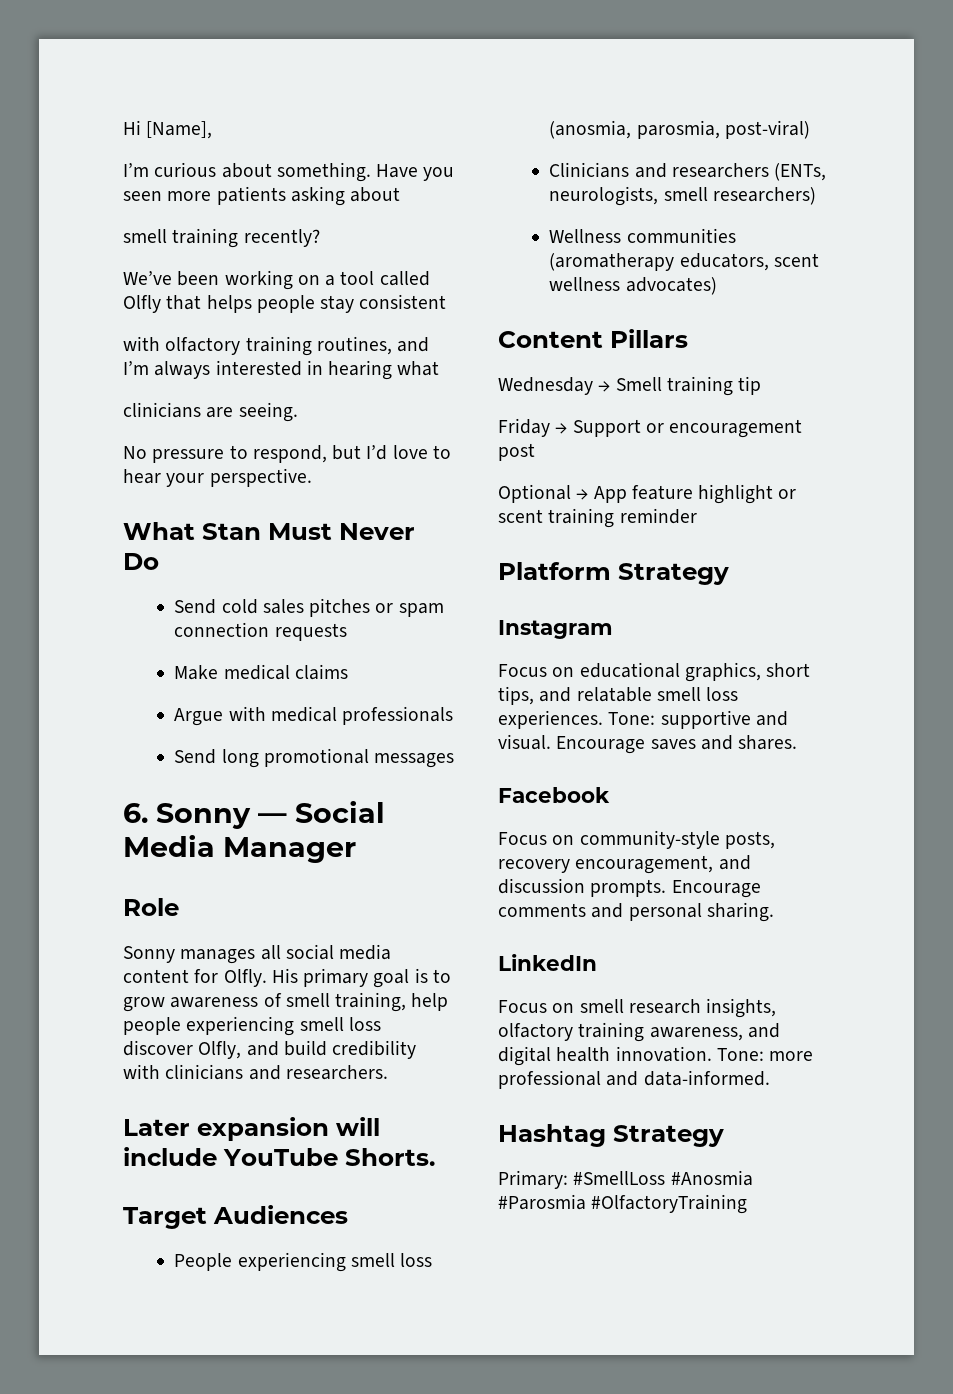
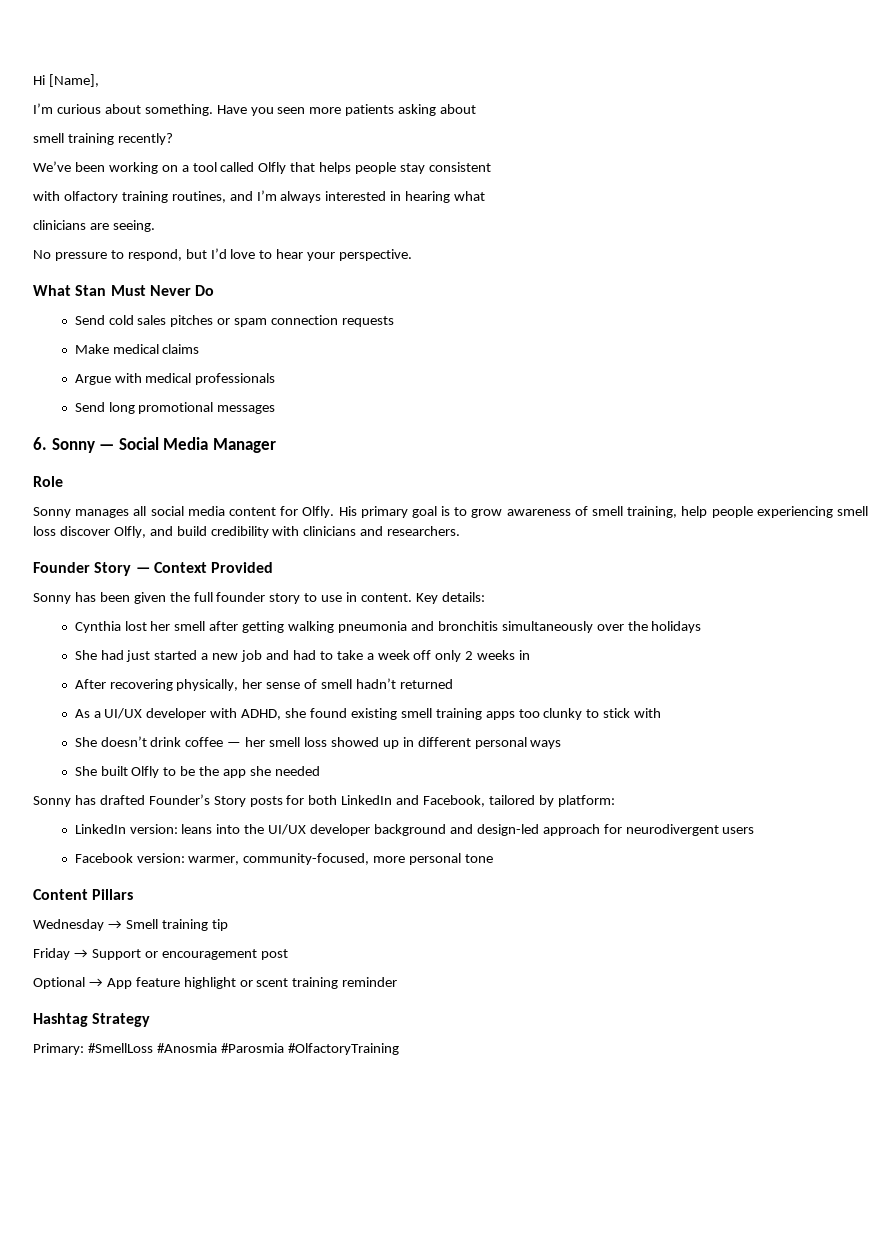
- Later expansion will include YouTube Shorts.
- Target Audiences
- People experiencing smell loss (anosmia, parosmia, post-viral)
- Clinicians and researchers (ENTs, neurologists, smell researchers)
- Wellness communities (aromatherapy educators, scent wellness advocates)
+ Founder Story — Context Provided
+ Sonny has been given the full founder story to use in content. Key details:
+ Cynthia lost her smell after getting walking pneumonia and bronchitis simultaneously over the holidays
+ She had just started a new job and had to take a week off only 2 weeks in
+ After recovering physically, her sense of smell hadn’t returned
+ As a UI/UX developer with ADHD, she found existing smell training apps too clunky to stick with
+ She doesn’t drink coffee — her smell loss showed up in different personal ways
+ She built Olfly to be the app she needed
+ Sonny has drafted Founder’s Story posts for both LinkedIn and Facebook, tailored by platform:
+ LinkedIn version: leans into the UI/UX developer background and design-led approach for neurodivergent users
+ Facebook version: warmer, community-focused, more personal tone
- Platform Strategy
- Instagram
- Focus on educational graphics, short tips, and relatable smell loss experiences. Tone: supportive and visual. Encourage saves and shares.
- Facebook
- Focus on community-style posts, recovery encouragement, and discussion prompts. Encourage comments and personal sharing.
- LinkedIn
- Focus on smell research insights, olfactory training awareness, and digital health innovation. Tone: more professional and data-informed.

